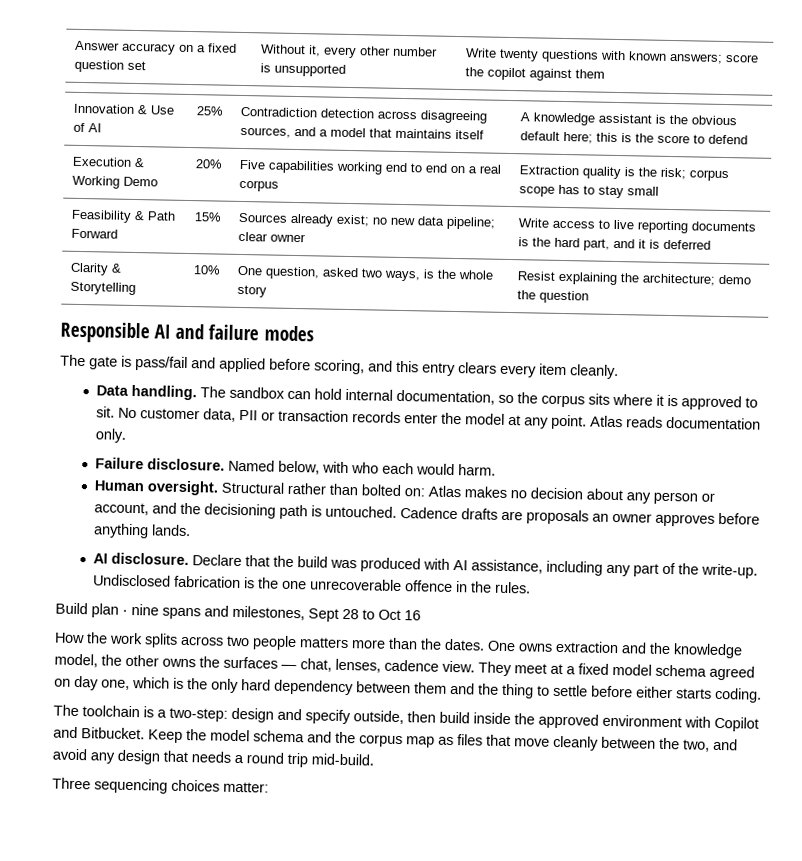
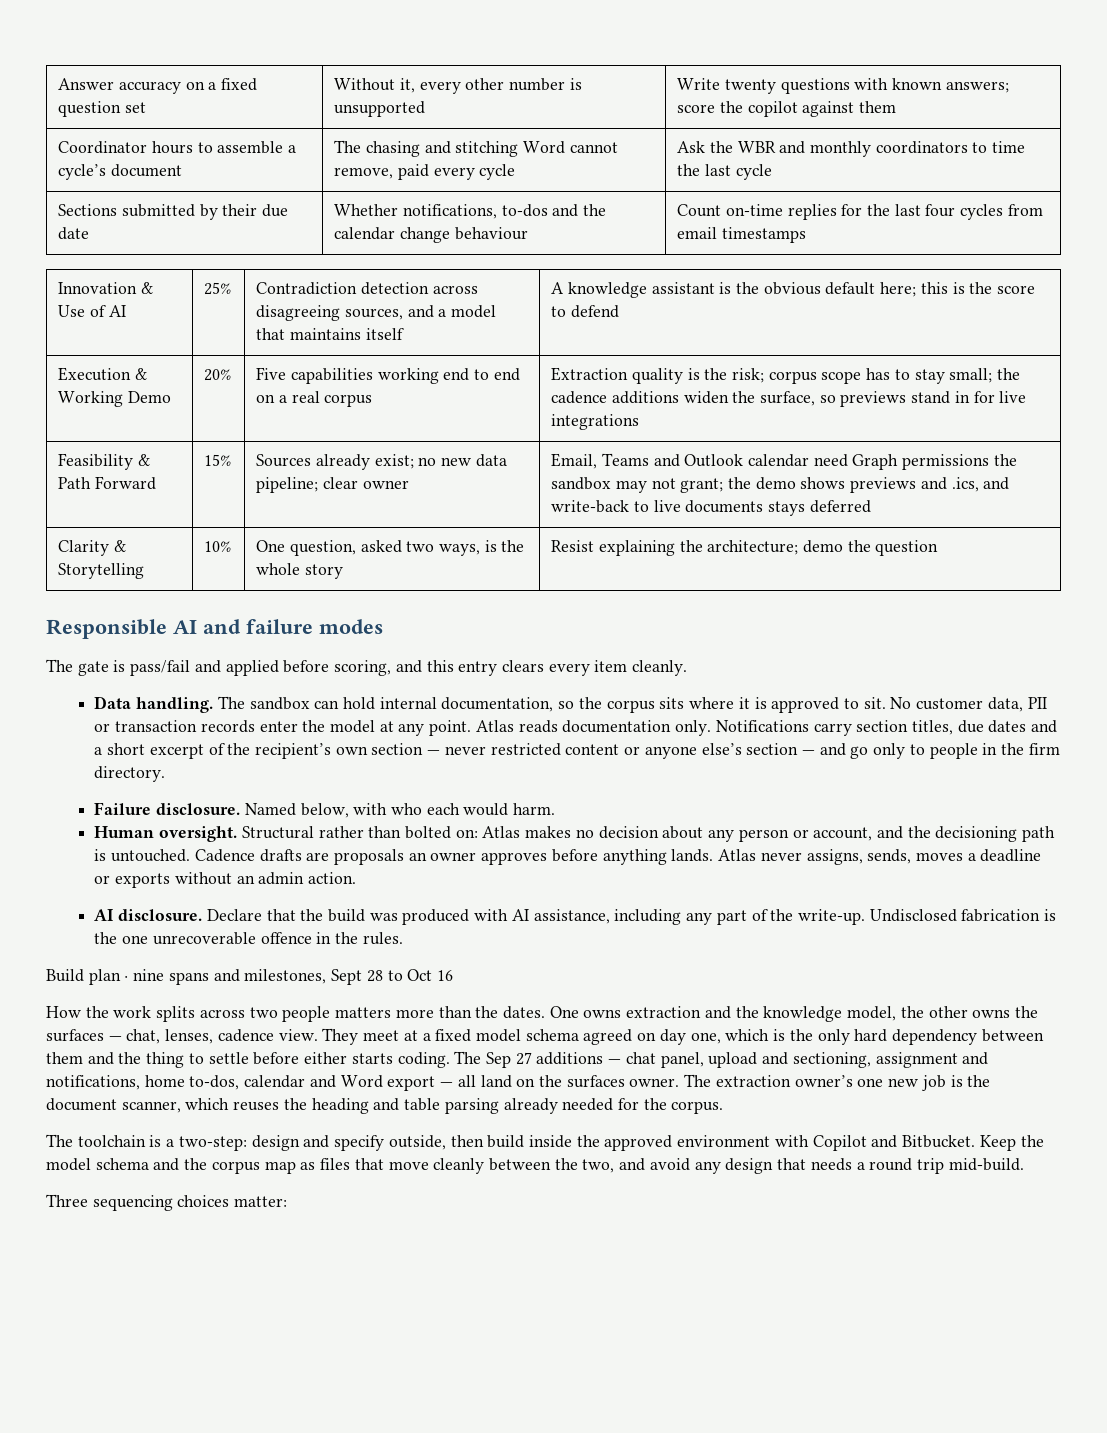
+ Coordinator hours to assemble a cycle’s document | The chasing and stitching Word cannot remove, paid every cycle | Ask the WBR and monthly coordinators to time the last cycle
+ Sections submitted by their due date | Whether notifications, to-dos and the calendar change behaviour | Count on-time replies for the last four cycles from email timestamps
- Execution & Working Demo | 20% | Five capabilities working end to end on a real corpus | Extraction quality is the risk; corpus scope has to stay small
+ Execution & Working Demo | 20% | Five capabilities working end to end on a real corpus | Extraction quality is the risk; corpus scope has to stay small; the cadence additions widen the surface, so previews stand in for live integrations
- Feasibility & Path Forward | 15% | Sources already exist; no new data pipeline; clear owner | Write access to live reporting documents is the hard part, and it is deferred
+ Feasibility & Path Forward | 15% | Sources already exist; no new data pipeline; clear owner | Email, Teams and Outlook calendar need Graph permissions the sandbox may not grant; the demo shows previews and .ics, and write-back to live documents stays deferred
+ Notifications carry section titles, due dates and a short excerpt of the recipient’s own section — never restricted content or anyone else’s section — and go only to people in the firm directory.
+ Atlas never assigns, sends, moves a deadline or exports without an admin action.
+ The Sep 27 additions — chat panel, upload and sectioning, assignment and notifications, home to-dos, calendar and Word export — all land on the surfaces owner. The extraction owner’s one new job is the document scanner, which reuses the heading and table parsing already needed for the corpus.

